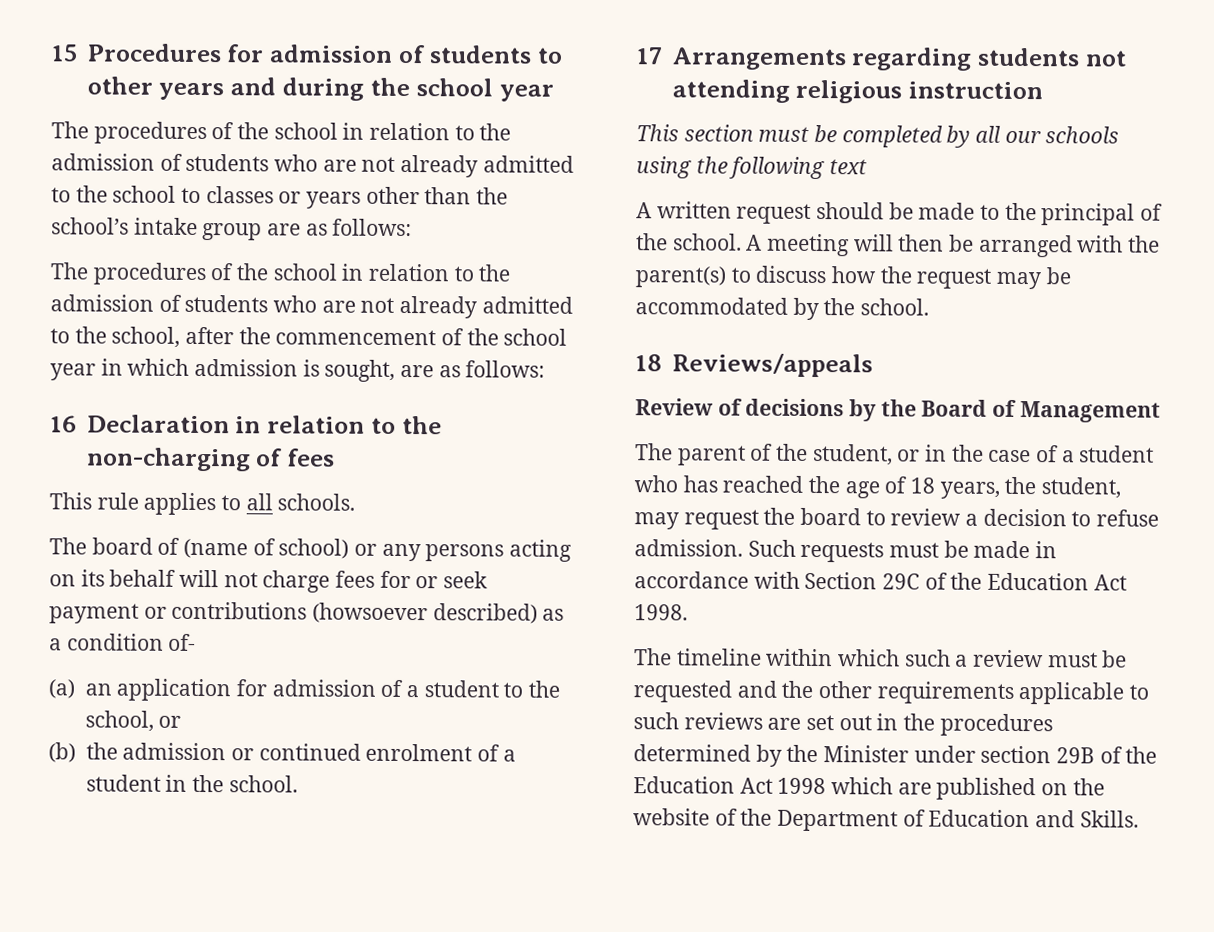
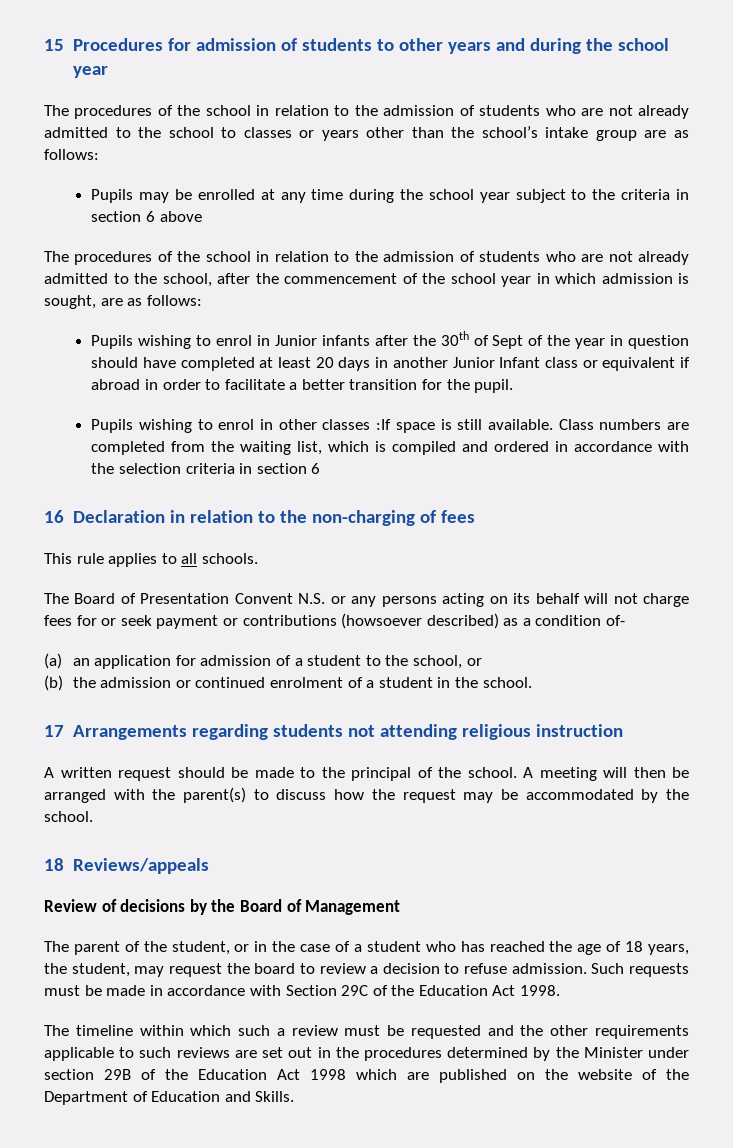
+ Pupils may be enrolled at any time during the school year subject to the criteria in section 6 above
+ Pupils wishing to enrol in Junior infants after the 30th of Sept of the year in question should have completed at least 20 days in another Junior Infant class or equivalent if abroad in order to facilitate a better transition for the pupil.
+ Pupils wishing to enrol in other classes :If space is still available. Class numbers are completed from the waiting list, which is compiled and ordered in accordance with the selection criteria in section 6
- The board of (name of school) or any persons acting on its behalf will not charge fees for or seek payment or contributions (howsoever described) as a condition of-
+ The Board of Presentation Convent N.S. or any persons acting on its behalf will not charge fees for or seek payment or contributions (howsoever described) as a condition of-
- This section must be completed by all our schools using the following text

